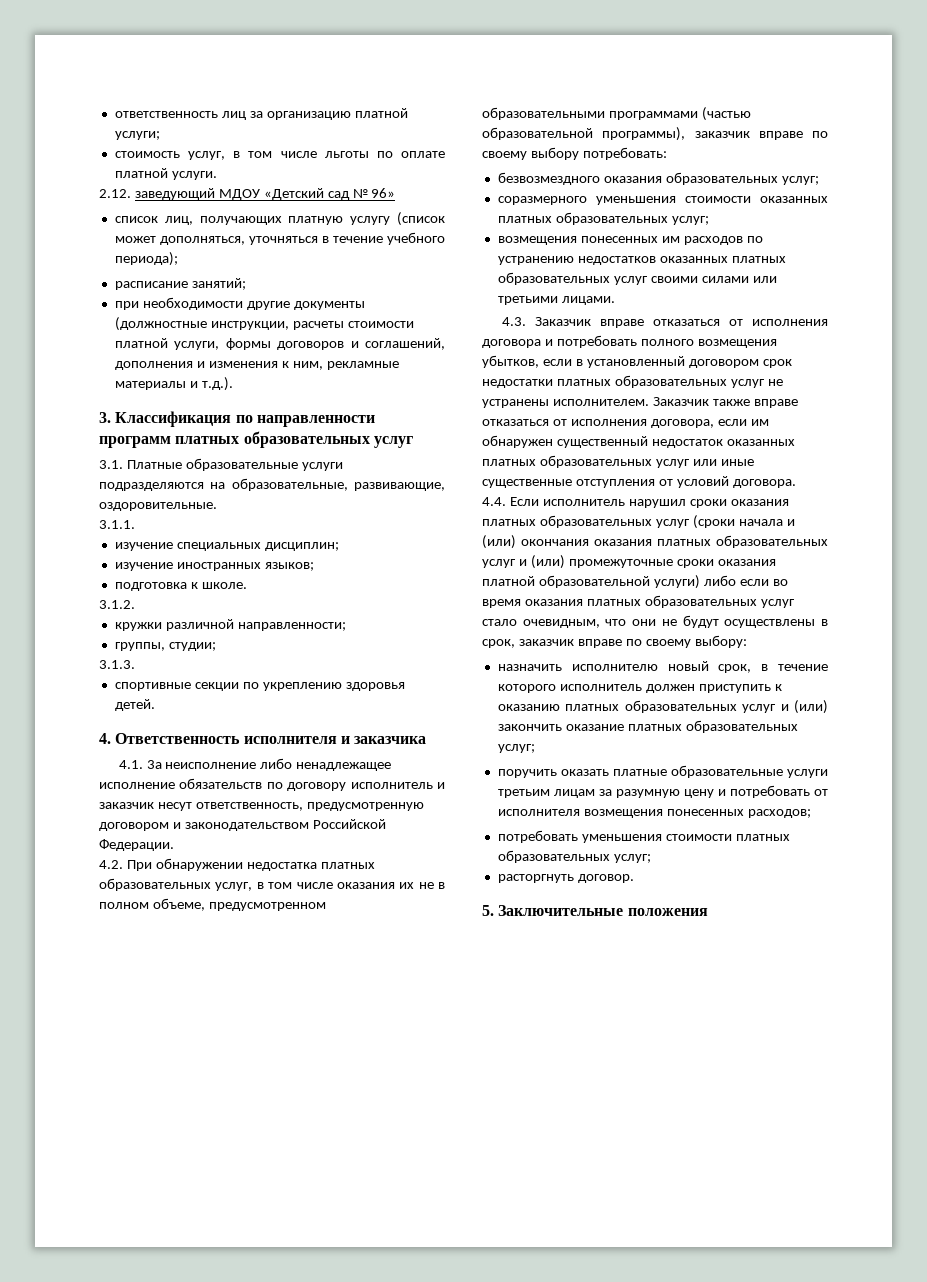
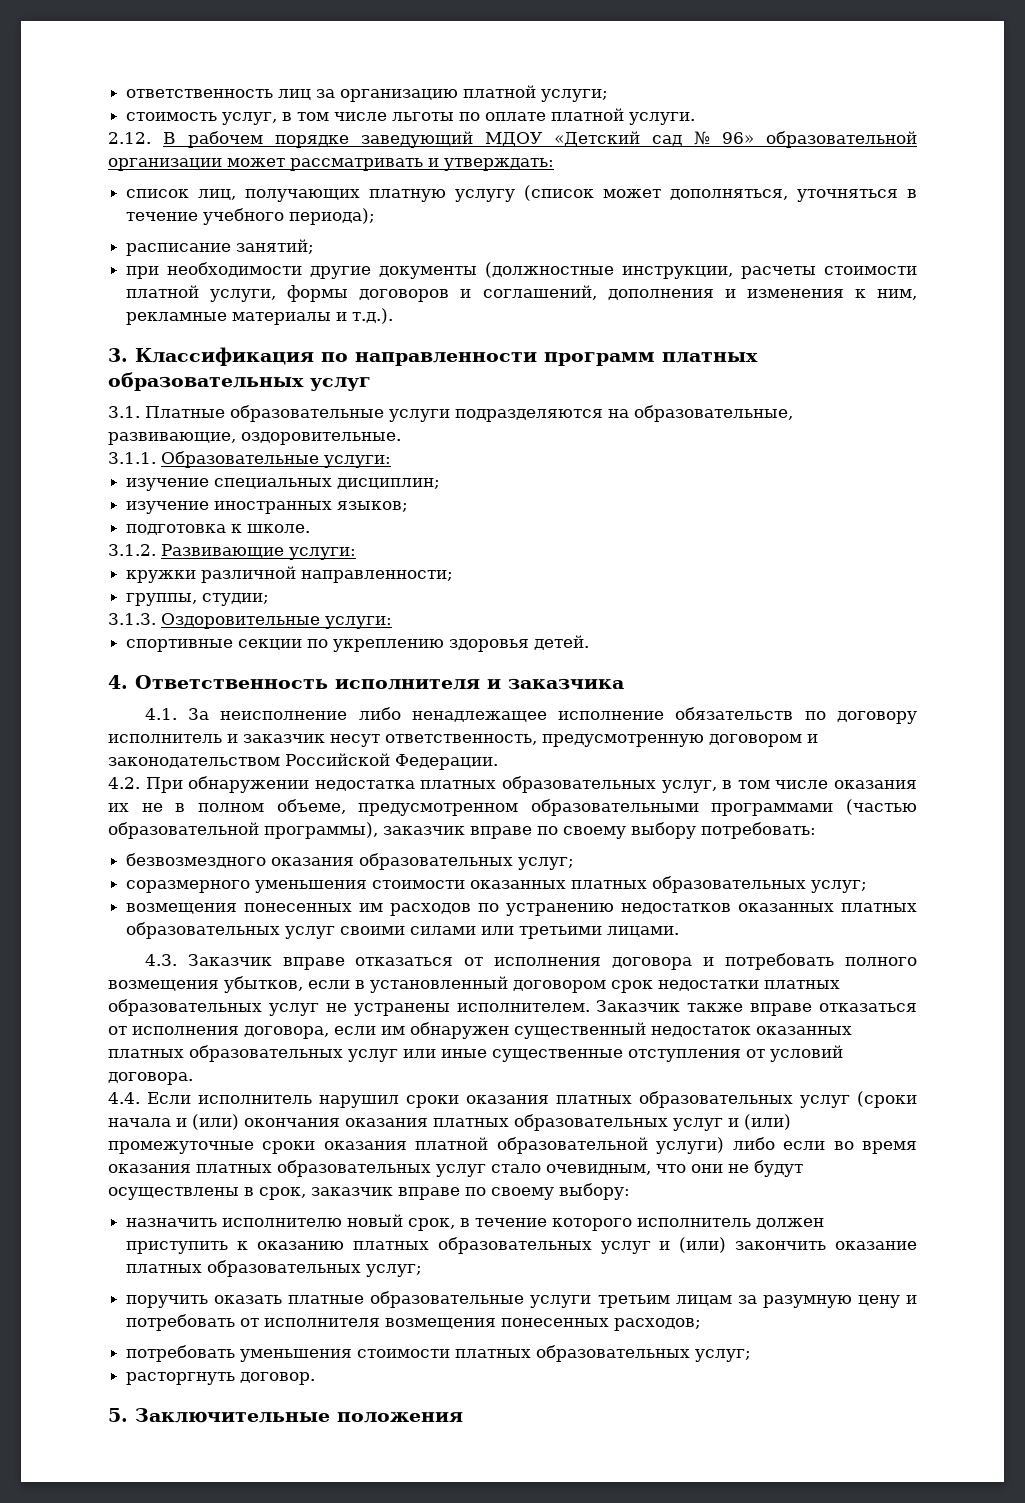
- 2.12. заведующий МДОУ «Детский сад № 96»
+ 2.12. В рабочем порядке заведующий МДОУ «Детский сад № 96» образовательной организации может рассматривать и утверждать:
- 3.1.1.
+ 3.1.1. Образовательные услуги:
- 3.1.2.
+ 3.1.2. Развивающие услуги:
- 3.1.3.
+ 3.1.3. Оздоровительные услуги:

